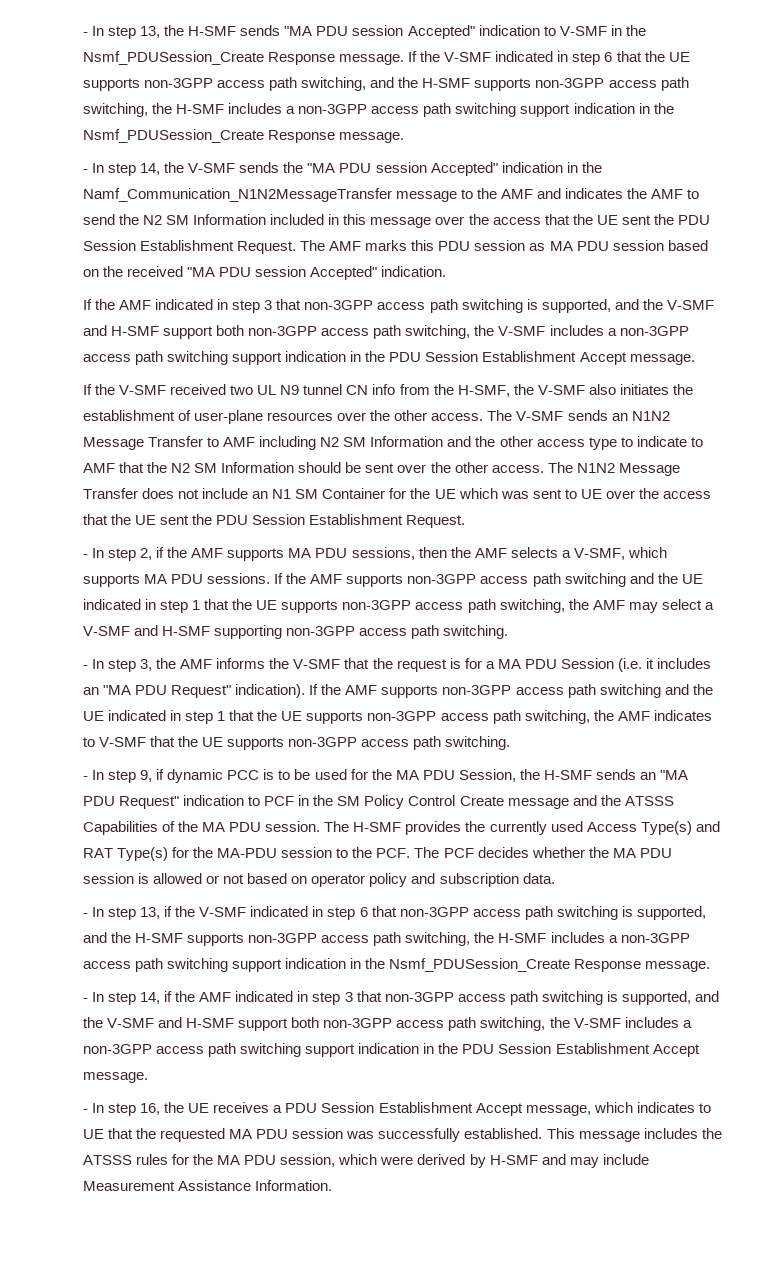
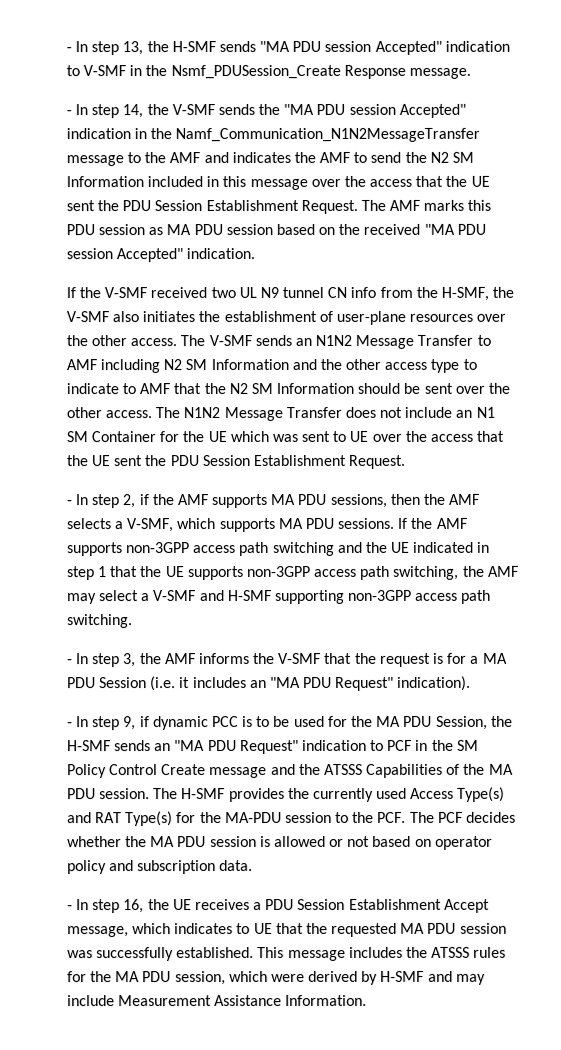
- If the V-SMF indicated in step 6 that the UE supports non-3GPP access path switching, and the H-SMF supports non-3GPP access path switching, the H-SMF includes a non-3GPP access path switching support indication in the Nsmf_PDUSession_Create Response message.
- If the AMF indicated in step 3 that non-3GPP access path switching is supported, and the V-SMF and H-SMF support both non-3GPP access path switching, the V-SMF includes a non-3GPP access path switching support indication in the PDU Session Establishment Accept message.
- If the AMF supports non-3GPP access path switching and the UE indicated in step 1 that the UE supports non-3GPP access path switching, the AMF indicates to V-SMF that the UE supports non-3GPP access path switching.
- - In step 13, if the V-SMF indicated in step 6 that non-3GPP access path switching is supported, and the H-SMF supports non-3GPP access path switching, the H-SMF includes a non-3GPP access path switching support indication in the Nsmf_PDUSession_Create Response message.
- - In step 14, if the AMF indicated in step 3 that non-3GPP access path switching is supported, and the V-SMF and H-SMF support both non-3GPP access path switching, the V-SMF includes a non-3GPP access path switching support indication in the PDU Session Establishment Accept message.

